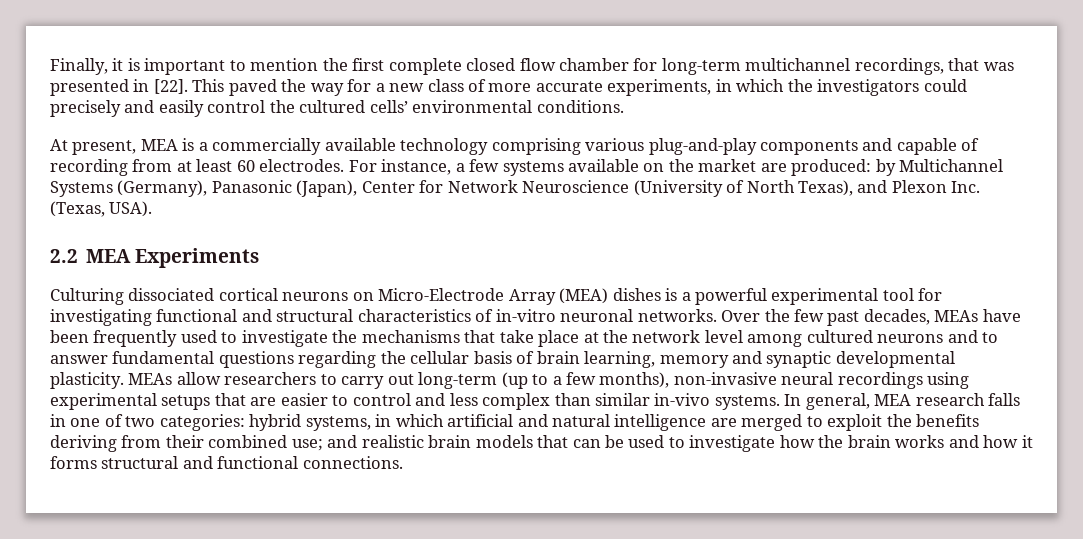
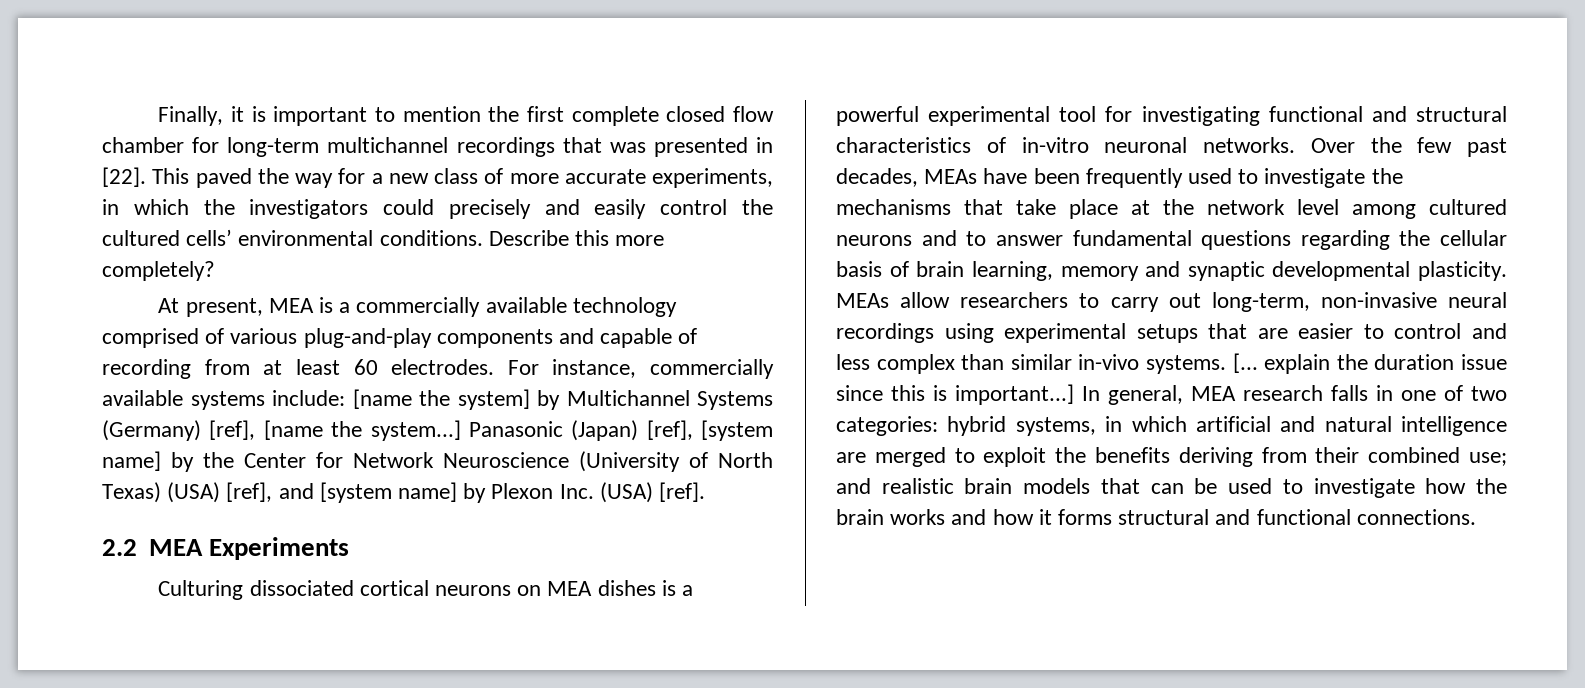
- Finally, it is important to mention the first complete closed flow chamber for long-term multichannel recordings, that was presented in [22].
+ Finally, it is important to mention the first complete closed flow chamber for long-term multichannel recordings that was presented in [22].
+ Describe this more completely?
- At present, MEA is a commercially available technology comprising various plug-and-play components and capable of recording from at least 60 electrodes.
+ At present, MEA is a commercially available technology comprised of various plug-and-play components and capable of recording from at least 60 electrodes.
- For instance, a few systems available on the market are produced: by Multichannel Systems (Germany), Panasonic (Japan), Center for Network Neuroscience (University of North Texas), and Plexon Inc. (Texas, USA).
+ For instance, commercially available systems include: [name the system] by Multichannel Systems (Germany) [ref], [name the system...] Panasonic (Japan) [ref], [system name] by the Center for Network Neuroscience (University of North Texas) (USA) [ref], and [system name] by Plexon Inc. (USA) [ref].
- Culturing dissociated cortical neurons on Micro-Electrode Array (MEA) dishes is a powerful experimental tool for investigating functional and structural characteristics of in-vitro neuronal networks.
+ Culturing dissociated cortical neurons on MEA dishes is a powerful experimental tool for investigating functional and structural characteristics of in-vitro neuronal networks.
- MEAs allow researchers to carry out long-term (up to a few months), non-invasive neural recordings using experimental setups that are easier to control and less complex than similar in-vivo systems.
+ MEAs allow researchers to carry out long-term, non-invasive neural recordings using experimental setups that are easier to control and less complex than similar in-vivo systems.
+ [... explain the duration issue since this is important...]

